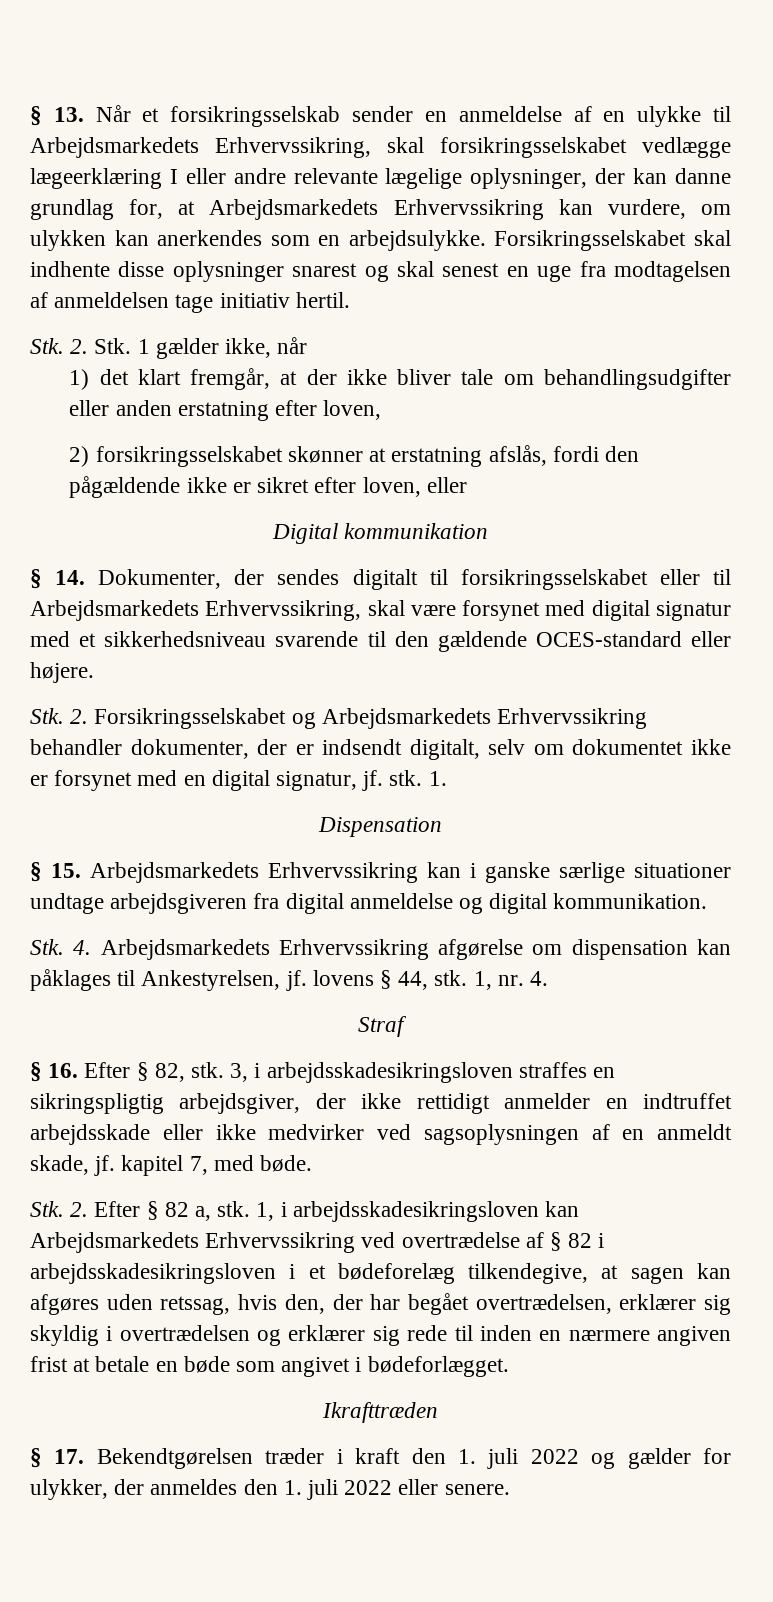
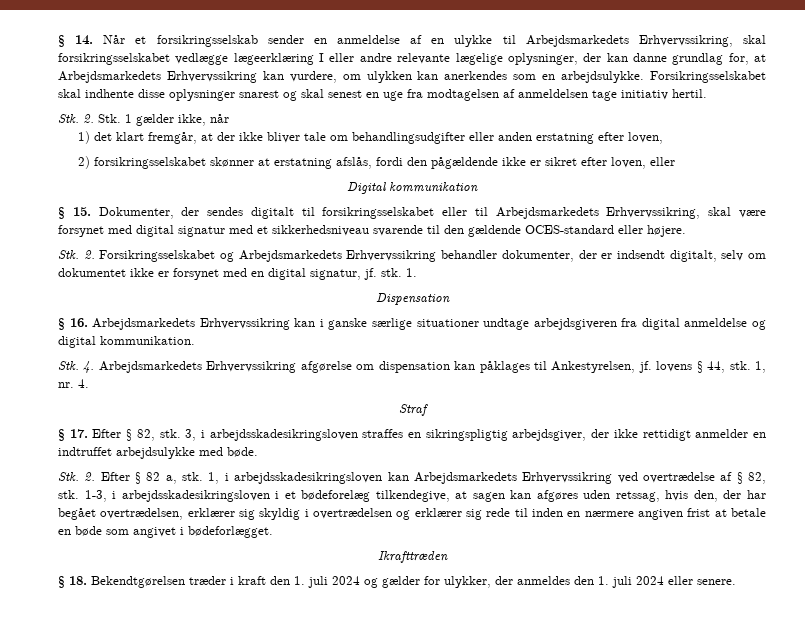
- § 13. Når et forsikringsselskab sender en anmeldelse af en ulykke til Arbejdsmarkedets Erhvervssikring, skal forsikringsselskabet vedlægge lægeerklæring I eller andre relevante lægelige oplysninger, der kan danne grundlag for, at Arbejdsmarkedets Erhvervssikring kan vurdere, om ulykken kan anerkendes som en arbejdsulykke.
+ § 14. Når et forsikringsselskab sender en anmeldelse af en ulykke til Arbejdsmarkedets Erhvervssikring, skal forsikringsselskabet vedlægge lægeerklæring I eller andre relevante lægelige oplysninger, der kan danne grundlag for, at Arbejdsmarkedets Erhvervssikring kan vurdere, om ulykken kan anerkendes som en arbejdsulykke.
- § 14. Dokumenter, der sendes digitalt til forsikringsselskabet eller til Arbejdsmarkedets Erhvervssikring, skal være forsynet med digital signatur med et sikkerhedsniveau svarende til den gældende OCES-standard eller højere.
+ § 15. Dokumenter, der sendes digitalt til forsikringsselskabet eller til Arbejdsmarkedets Erhvervssikring, skal være forsynet med digital signatur med et sikkerhedsniveau svarende til den gældende OCES-standard eller højere.
- § 15. Arbejdsmarkedets Erhvervssikring kan i ganske særlige situationer undtage arbejdsgiveren fra digital anmeldelse og digital kommunikation.
+ § 16. Arbejdsmarkedets Erhvervssikring kan i ganske særlige situationer undtage arbejdsgiveren fra digital anmeldelse og digital kommunikation.
- § 16. Efter § 82, stk.
+ § 17. Efter § 82, stk.
- 3, i arbejdsskadesikringsloven straffes en sikringspligtig arbejdsgiver, der ikke rettidigt anmelder en indtruffet arbejdsskade eller ikke medvirker ved sagsoplysningen af en anmeldt skade, jf. kapitel 7, med bøde.
+ 3, i arbejdsskadesikringsloven straffes en sikringspligtig arbejdsgiver, der ikke rettidigt anmelder en indtruffet arbejdsulykke med bøde.
- 1, i arbejdsskadesikringsloven kan Arbejdsmarkedets Erhvervssikring ved overtrædelse af § 82 i arbejdsskadesikringsloven i et bødeforelæg tilkendegive, at sagen kan afgøres uden retssag, hvis den, der har begået overtrædelsen, erklærer sig skyldig i overtrædelsen og erklærer sig rede til inden en nærmere angiven frist at betale en bøde som angivet i bødeforlægget.
+ 1, i arbejdsskadesikringsloven kan Arbejdsmarkedets Erhvervssikring ved overtrædelse af § 82, stk. 1-3, i arbejdsskadesikringsloven i et bødeforelæg tilkendegive, at sagen kan afgøres uden retssag, hvis den, der har begået overtrædelsen, erklærer sig skyldig i overtrædelsen og erklærer sig rede til inden en nærmere angiven frist at betale en bøde som angivet i bødeforlægget.
- § 17. Bekendtgørelsen træder i kraft den 1. juli 2022 og gælder for ulykker, der anmeldes den 1. juli 2022 eller senere.
+ § 18. Bekendtgørelsen træder i kraft den 1. juli 2024 og gælder for ulykker, der anmeldes den 1. juli 2024 eller senere.

